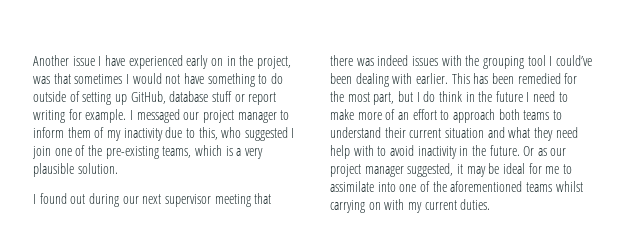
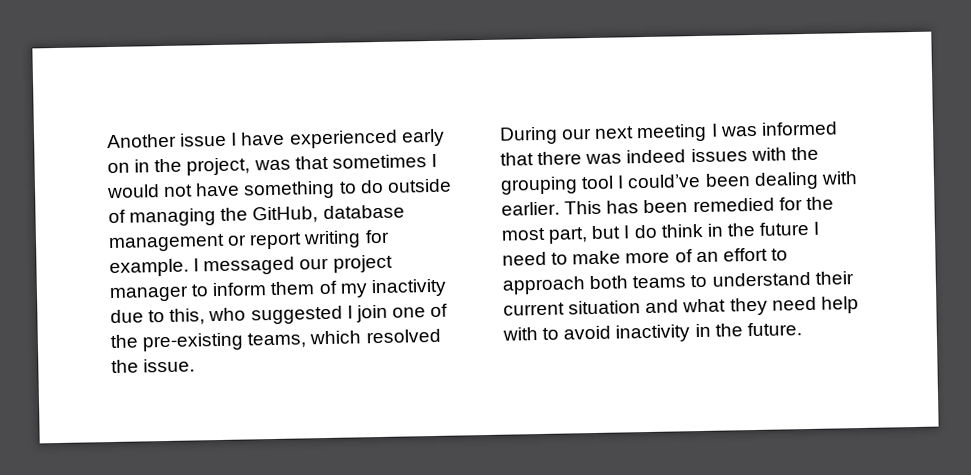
- Another issue I have experienced early on in the project, was that sometimes I would not have something to do outside of setting up GitHub, database stuff or report writing for example.
+ Another issue I have experienced early on in the project, was that sometimes I would not have something to do outside of managing the GitHub, database management or report writing for example.
- I messaged our project manager to inform them of my inactivity due to this, who suggested I join one of the pre-existing teams, which is a very plausible solution.
- I found out during our next supervisor meeting that there was indeed issues with the grouping tool I could’ve been dealing with earlier.
+ I messaged our project manager to inform them of my inactivity due to this, who suggested I join one of the pre-existing teams, which resolved the issue.
+ During our next meeting I was informed that there was indeed issues with the grouping tool I could’ve been dealing with earlier.
- Or as our project manager suggested, it may be ideal for me to assimilate into one of the aforementioned teams whilst carrying on with my current duties.

